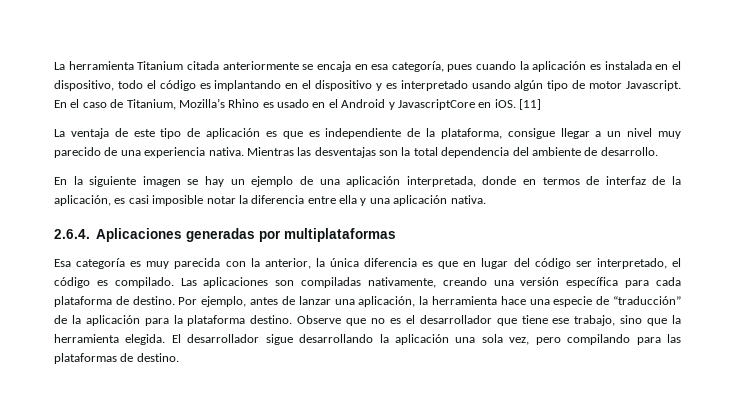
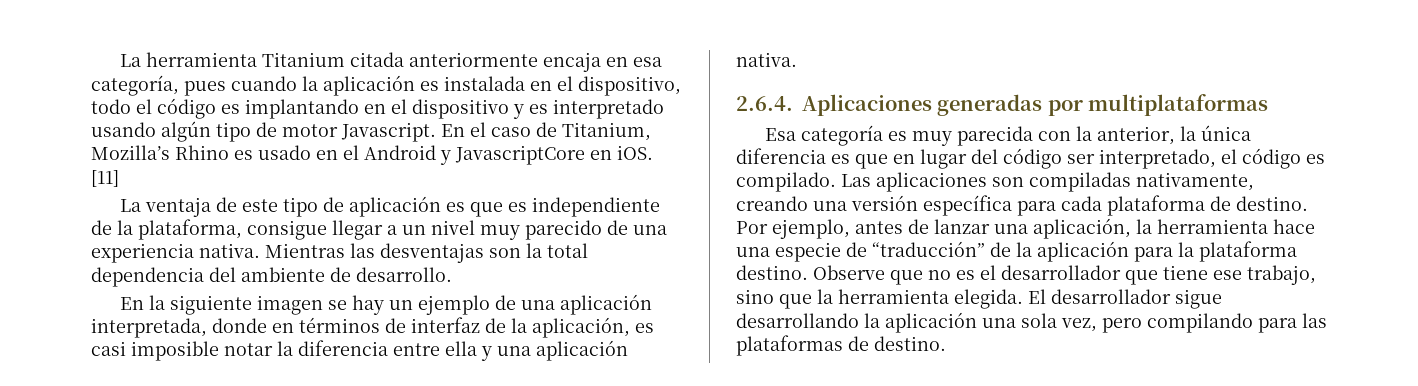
- La herramienta Titanium citada anteriormente se encaja en esa categoría, pues cuando la aplicación es instalada en el dispositivo, todo el código es implantando en el dispositivo y es interpretado usando algún tipo de motor Javascript.
+ La herramienta Titanium citada anteriormente encaja en esa categoría, pues cuando la aplicación es instalada en el dispositivo, todo el código es implantando en el dispositivo y es interpretado usando algún tipo de motor Javascript.
- En la siguiente imagen se hay un ejemplo de una aplicación interpretada, donde en termos de interfaz de la aplicación, es casi imposible notar la diferencia entre ella y una aplicación nativa.
+ En la siguiente imagen se hay un ejemplo de una aplicación interpretada, donde en términos de interfaz de la aplicación, es casi imposible notar la diferencia entre ella y una aplicación nativa.

